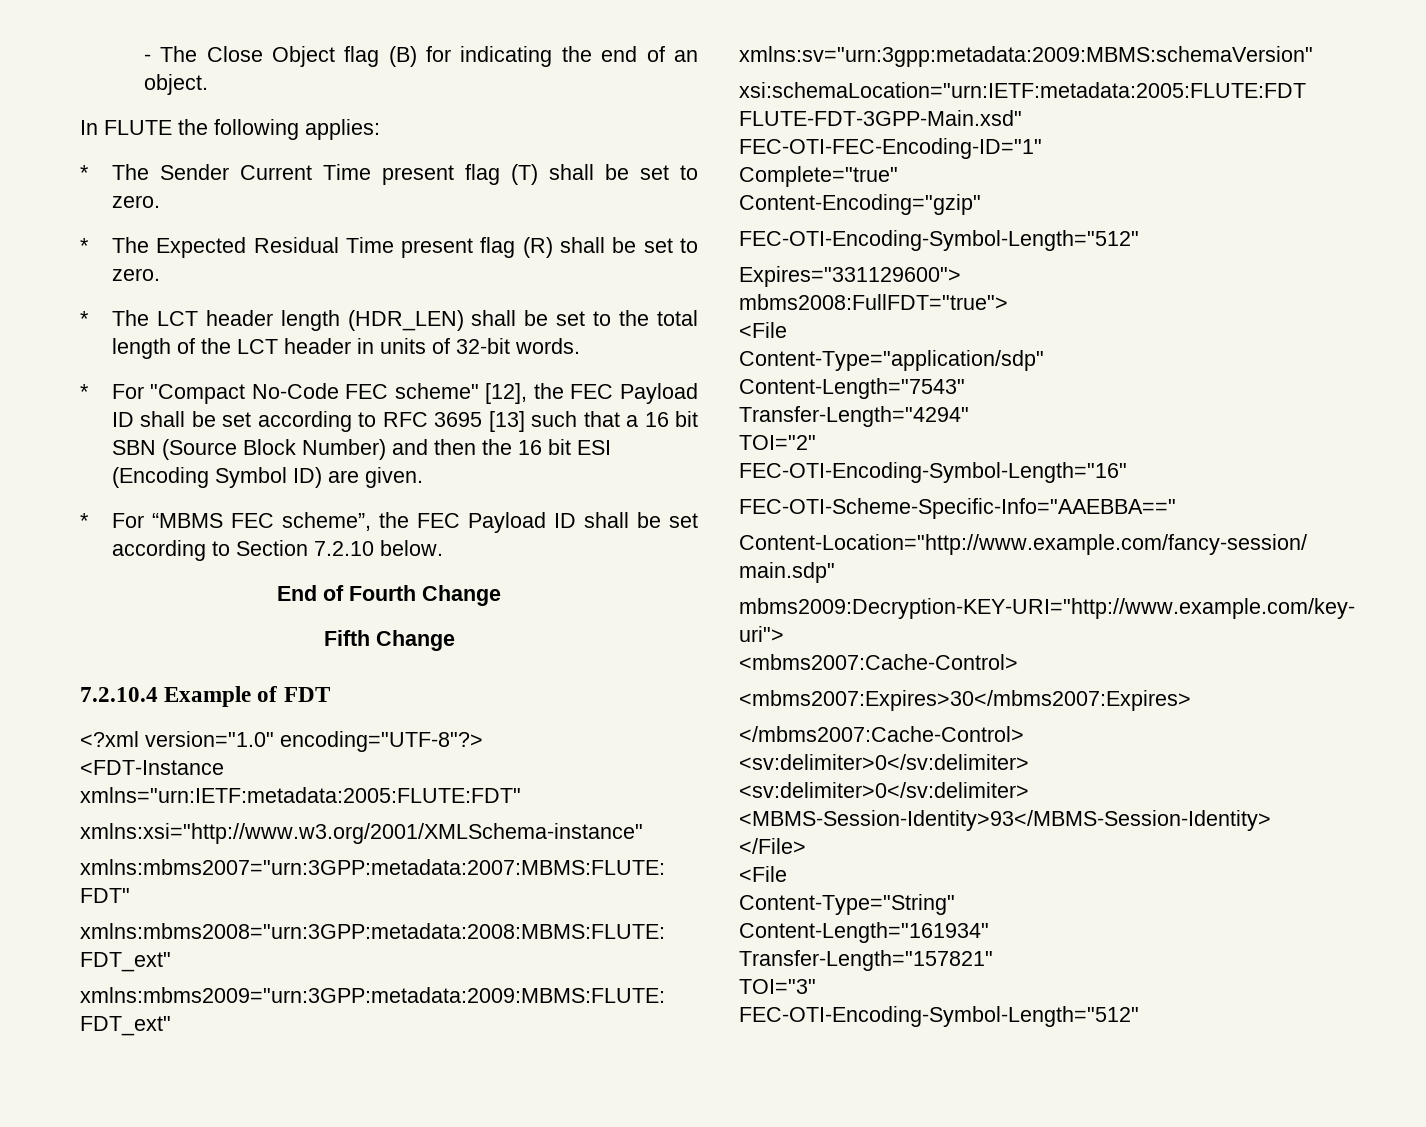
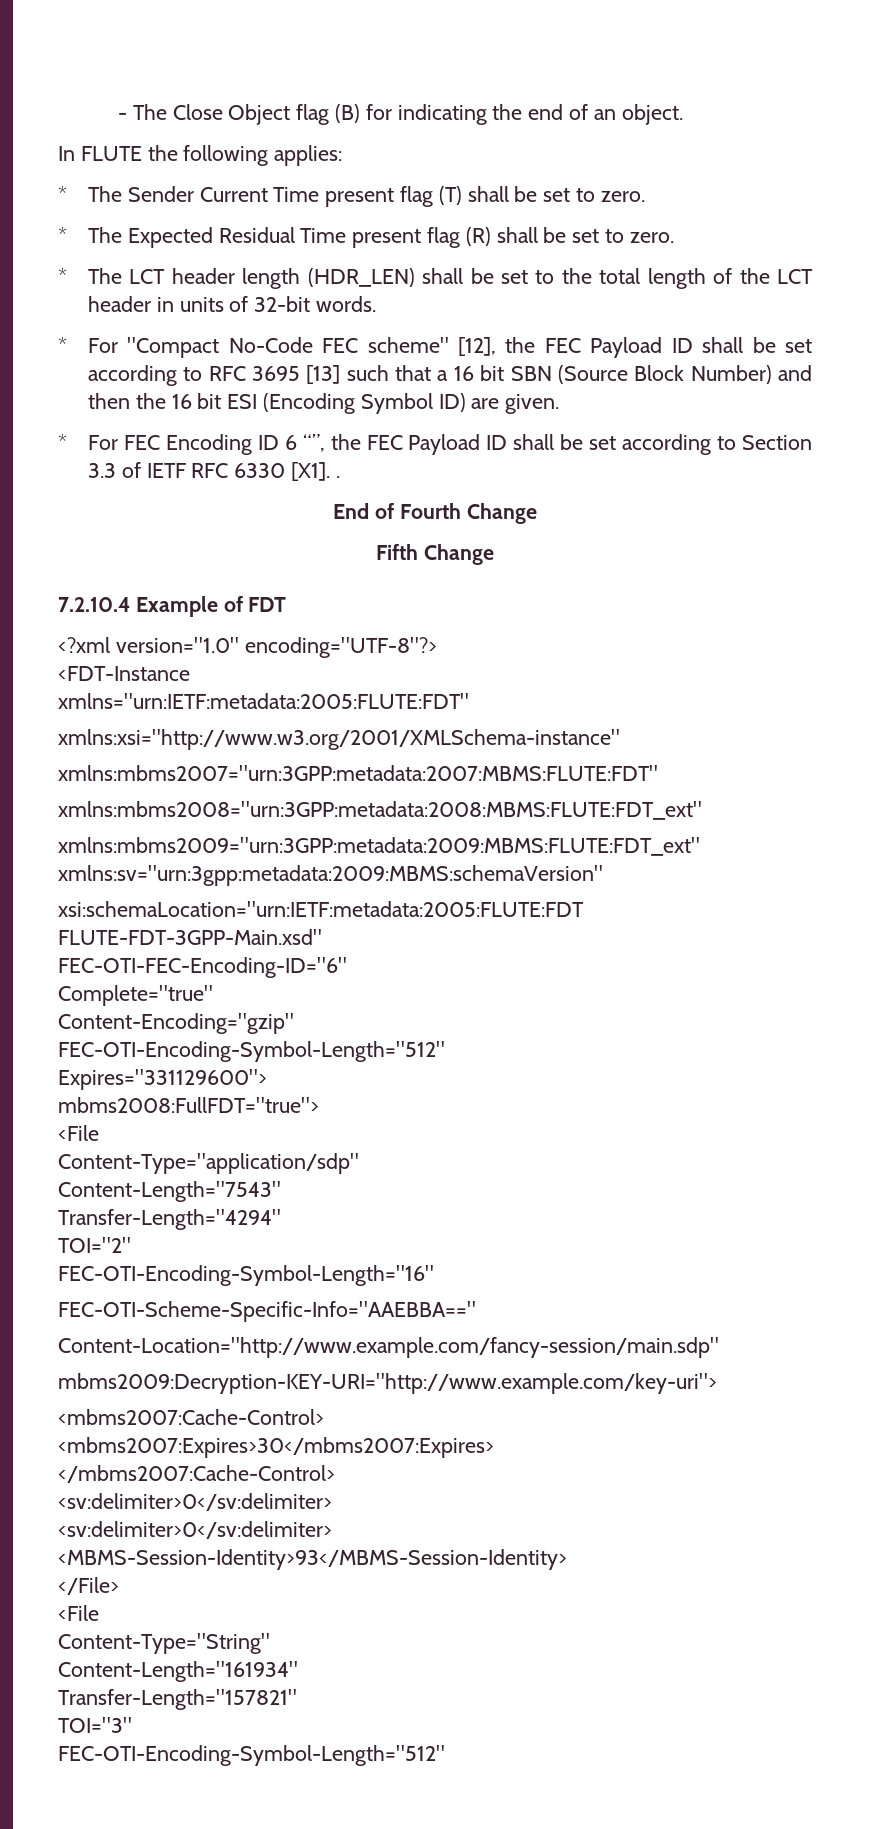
- * For “MBMS FEC scheme”, the FEC Payload ID shall be set according to Section 7.2.10 below.
+ * For FEC Encoding ID 6 “”, the FEC Payload ID shall be set according to Section 3.3 of IETF RFC 6330 [X1]. .
- FEC-OTI-FEC-Encoding-ID="1"
+ FEC-OTI-FEC-Encoding-ID="6"

